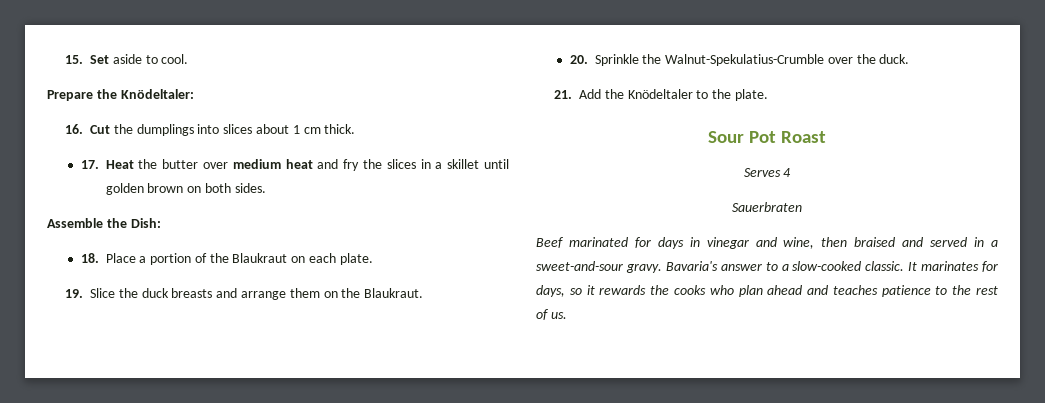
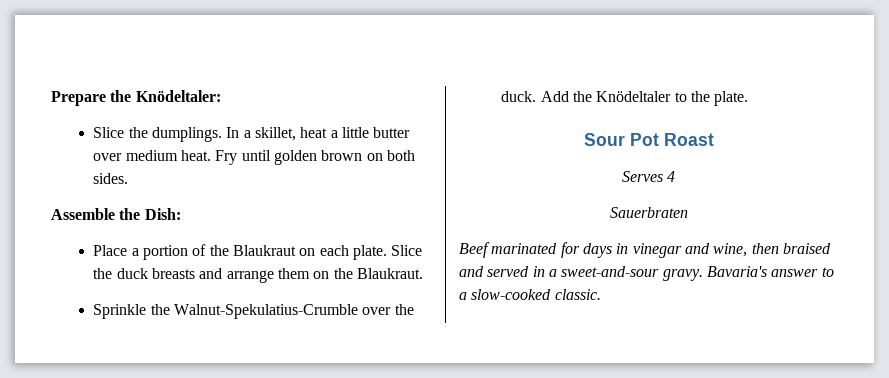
- 15. Set aside to cool.
  Prepare the Knödeltaler:
- 16. Cut the dumplings into slices about 1 cm thick.
- 17. Heat the butter over medium heat and fry the slices in a skillet until golden brown on both sides.
+ Slice the dumplings. In a skillet, heat a little butter over medium heat. Fry until golden brown on both sides.
- 18. Place a portion of the Blaukraut on each plate.
- 19. Slice the duck breasts and arrange them on the Blaukraut.
+ Place a portion of the Blaukraut on each plate. Slice the duck breasts and arrange them on the Blaukraut.
- 20. Sprinkle the Walnut-Spekulatius-Crumble over the duck.
- 21. Add the Knödeltaler to the plate.
+ Sprinkle the Walnut-Spekulatius-Crumble over the duck. Add the Knödeltaler to the plate.
- It marinates for days, so it rewards the cooks who plan ahead and teaches patience to the rest of us.

